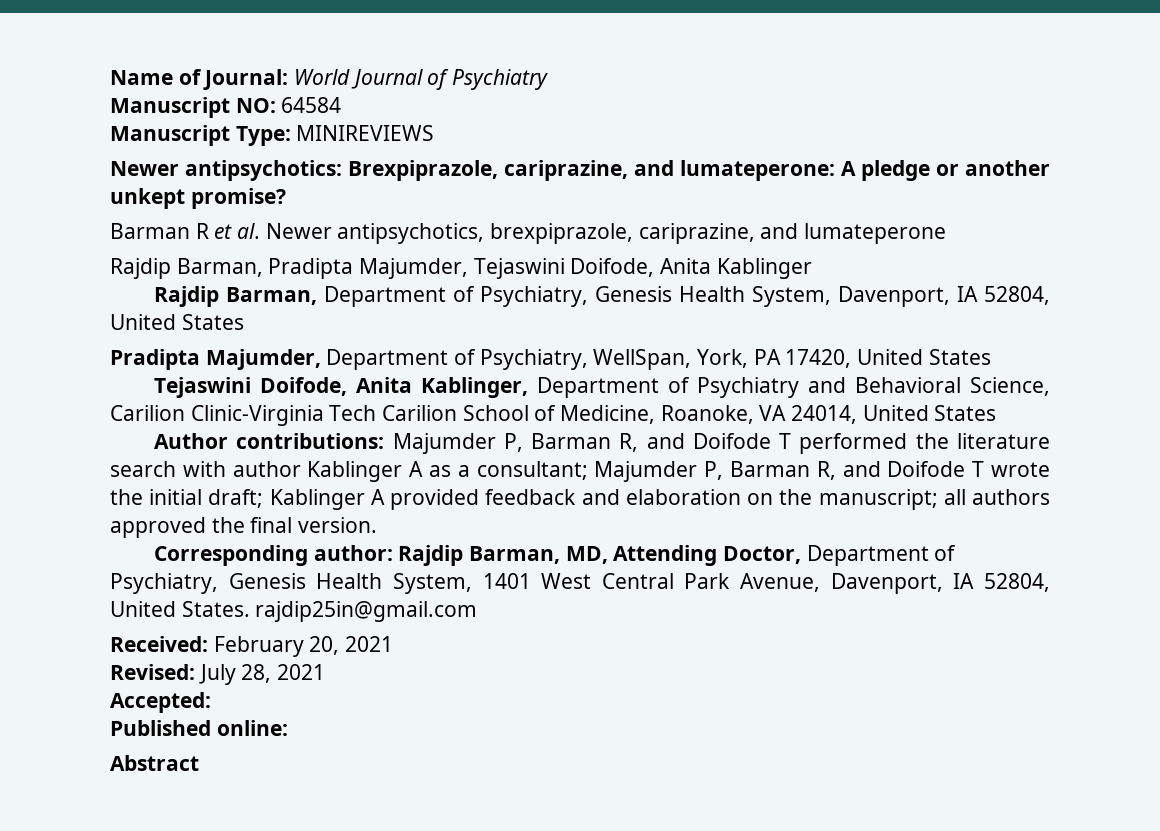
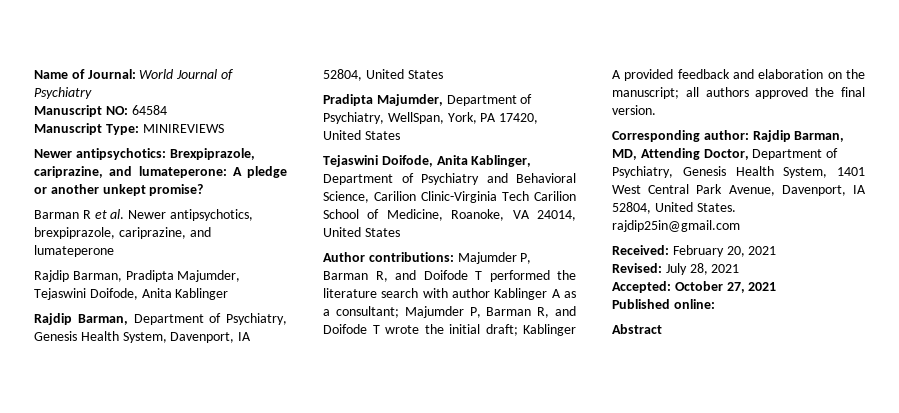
- Accepted:
+ Accepted: October 27, 2021

